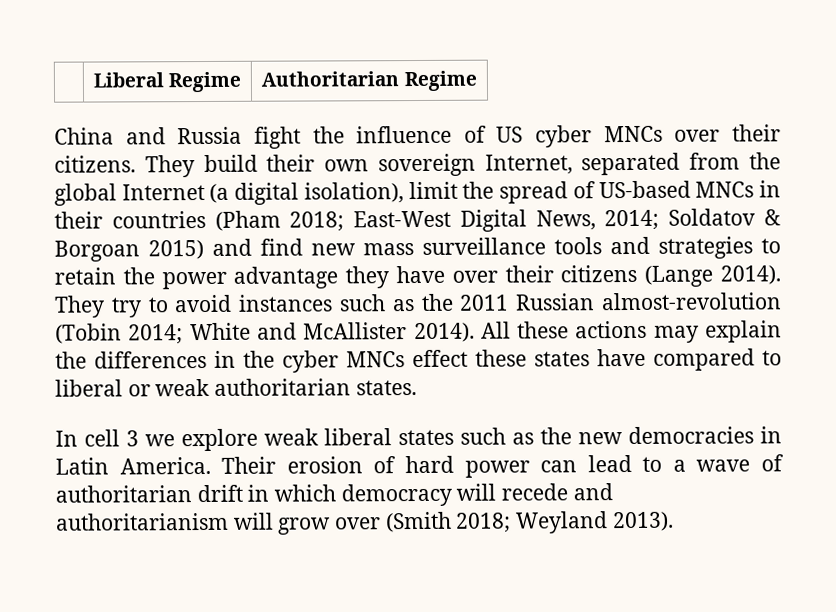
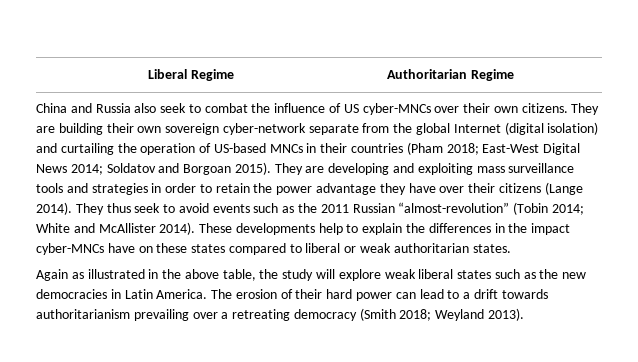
- China and Russia fight the influence of US cyber MNCs over their citizens.
+ China and Russia also seek to combat the influence of US cyber-MNCs over their own citizens.
- They build their own sovereign Internet, separated from the global Internet (a digital isolation), limit the spread of US-based MNCs in their countries (Pham 2018; East-West Digital News, 2014; Soldatov & Borgoan 2015) and find new mass surveillance tools and strategies to retain the power advantage they have over their citizens (Lange 2014).
+ They are building their own sovereign cyber-network separate from the global Internet (digital isolation) and curtailing the operation of US-based MNCs in their countries (Pham 2018; East-West Digital News 2014; Soldatov and Borgoan 2015). They are developing and exploiting mass surveillance tools and strategies in order to retain the power advantage they have over their citizens (Lange 2014).
- They try to avoid instances such as the 2011 Russian almost-revolution (Tobin 2014; White and McAllister 2014).
+ They thus seek to avoid events such as the 2011 Russian “almost-revolution” (Tobin 2014; White and McAllister 2014).
- All these actions may explain the differences in the cyber MNCs effect these states have compared to liberal or weak authoritarian states.
+ These developments help to explain the differences in the impact cyber-MNCs have on these states compared to liberal or weak authoritarian states.
- In cell 3 we explore weak liberal states such as the new democracies in Latin America.
+ Again as illustrated in the above table, the study will explore weak liberal states such as the new democracies in Latin America.
- Their erosion of hard power can lead to a wave of authoritarian drift in which democracy will recede and authoritarianism will grow over (Smith 2018; Weyland 2013).
+ The erosion of their hard power can lead to a drift towards authoritarianism prevailing over a retreating democracy (Smith 2018; Weyland 2013).

